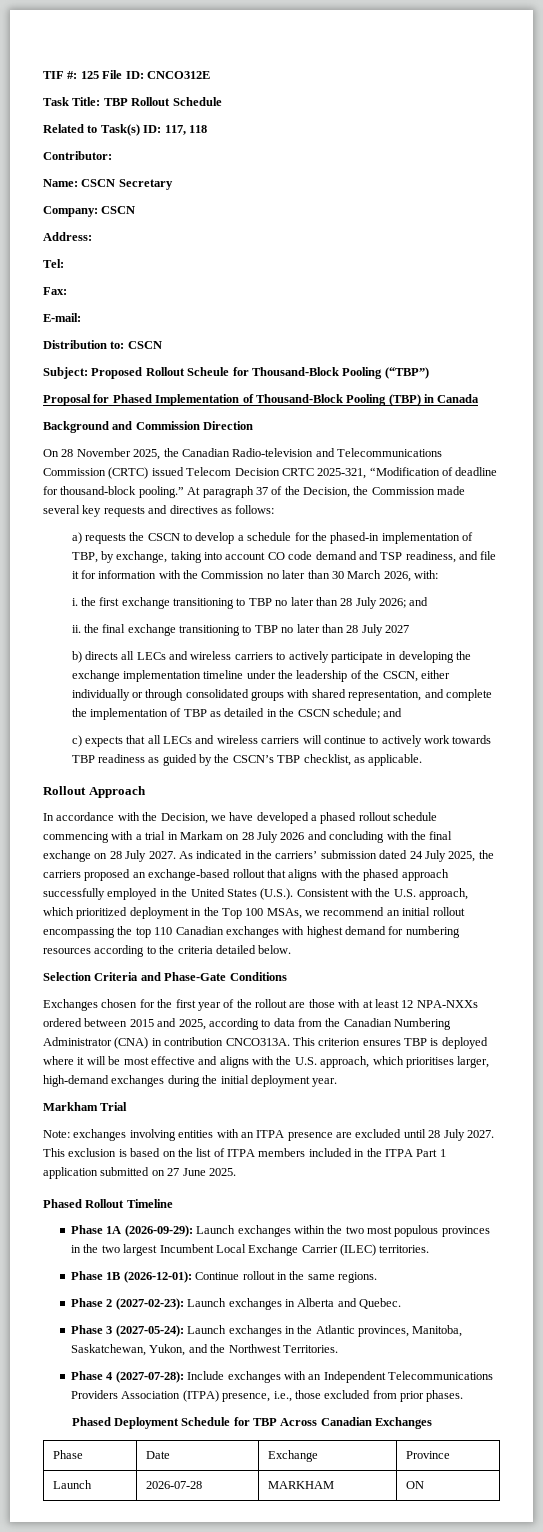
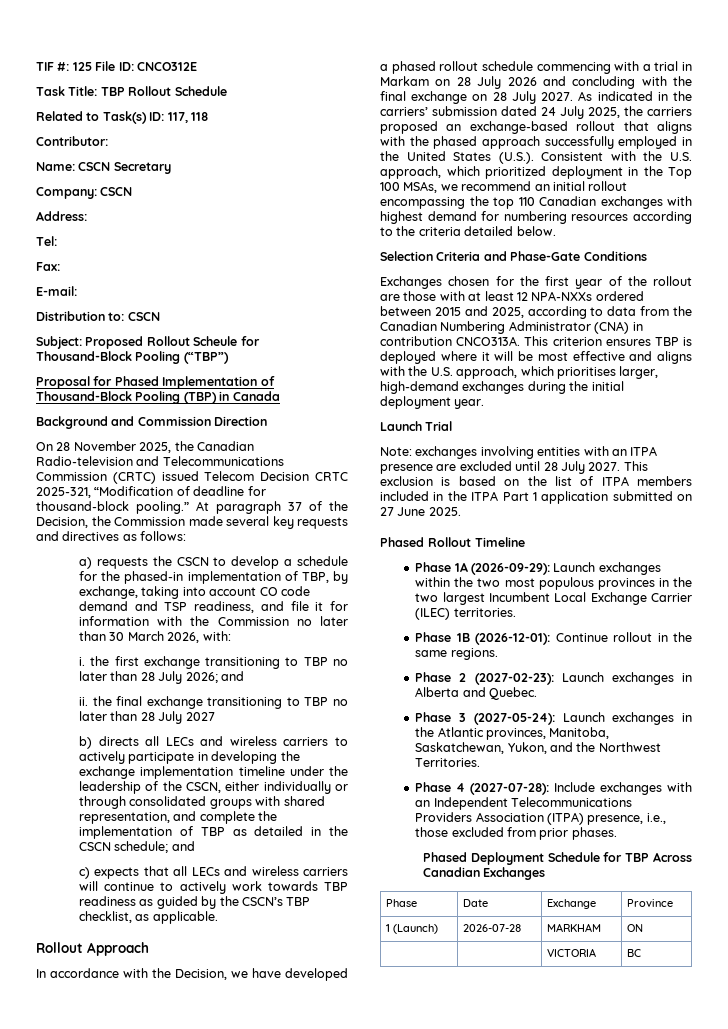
- Markham Trial
+ Launch Trial
- Launch | 2026-07-28 | MARKHAM | ON
+ 1 (Launch) | 2026-07-28 | MARKHAM | ON
+ | | VICTORIA | BC

